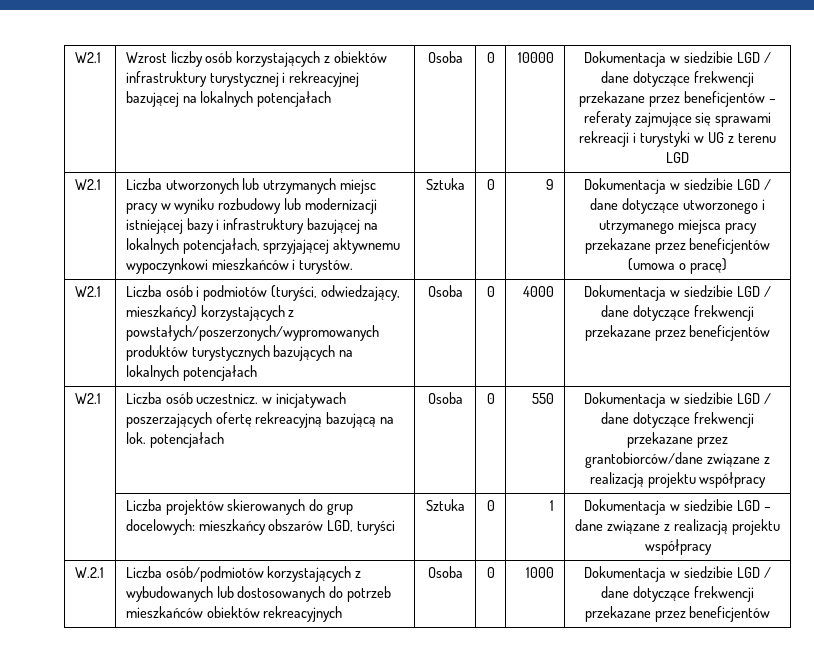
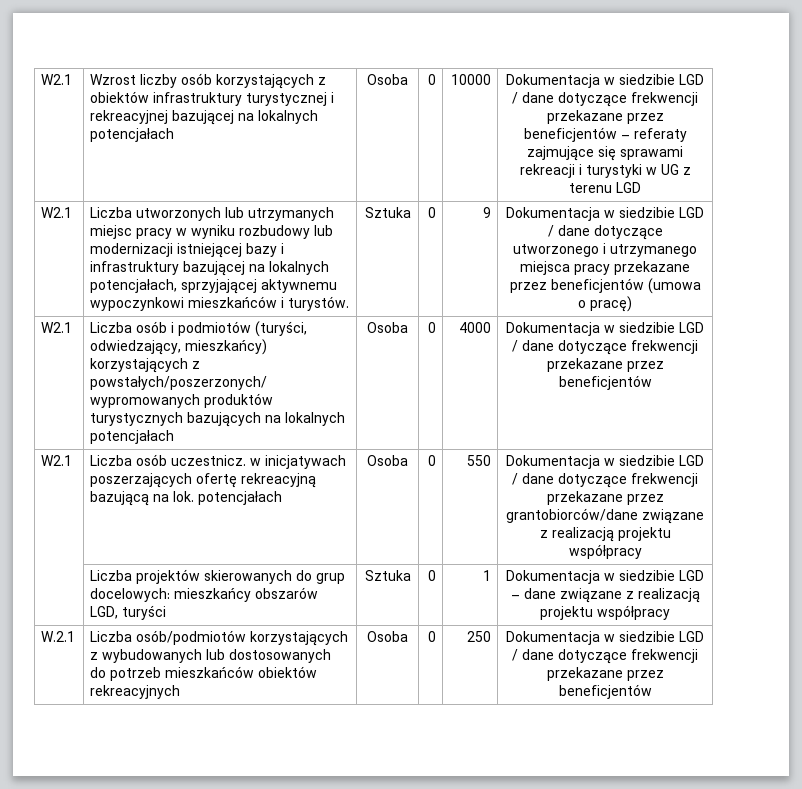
- W.2.1 | Liczba osób/podmiotów korzystających z wybudowanych lub dostosowanych do potrzeb mieszkańców obiektów rekreacyjnych | Osoba | 0 | 1000 | Dokumentacja w siedzibie LGD / dane dotyczące frekwencji przekazane przez beneficjentów
+ W.2.1 | Liczba osób/podmiotów korzystających z wybudowanych lub dostosowanych do potrzeb mieszkańców obiektów rekreacyjnych | Osoba | 0 | 250 | Dokumentacja w siedzibie LGD / dane dotyczące frekwencji przekazane przez beneficjentów

